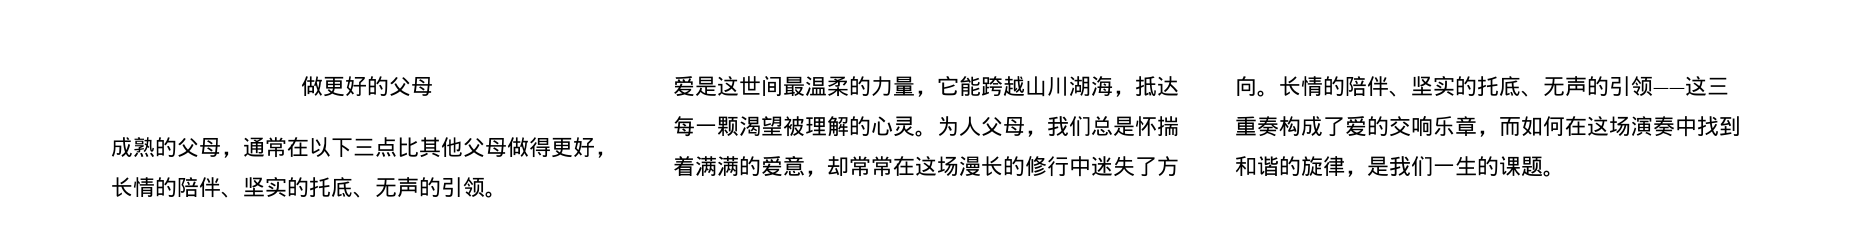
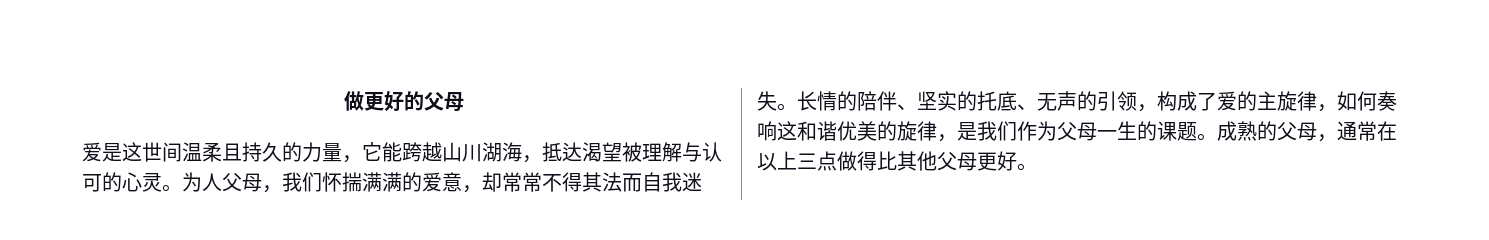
- 成熟的父母，通常在以下三点比其他父母做得更好，长情的陪伴、坚实的托底、无声的引领。
- 爱是这世间最温柔的力量，它能跨越山川湖海，抵达每一颗渴望被理解的心灵。
+ 爱是这世间温柔且持久的力量，它能跨越山川湖海，抵达渴望被理解与认可的心灵。
- 为人父母，我们总是怀揣着满满的爱意，却常常在这场漫长的修行中迷失了方向。
+ 为人父母，我们怀揣满满的爱意，却常常不得其法而自我迷失。
- 长情的陪伴、坚实的托底、无声的引领——这三重奏构成了爱的交响乐章，而如何在这场演奏中找到和谐的旋律，是我们一生的课题。
+ 长情的陪伴、坚实的托底、无声的引领，构成了爱的主旋律，如何奏响这和谐优美的旋律，是我们作为父母一生的课题。
+ 成熟的父母，通常在以上三点做得比其他父母更好。

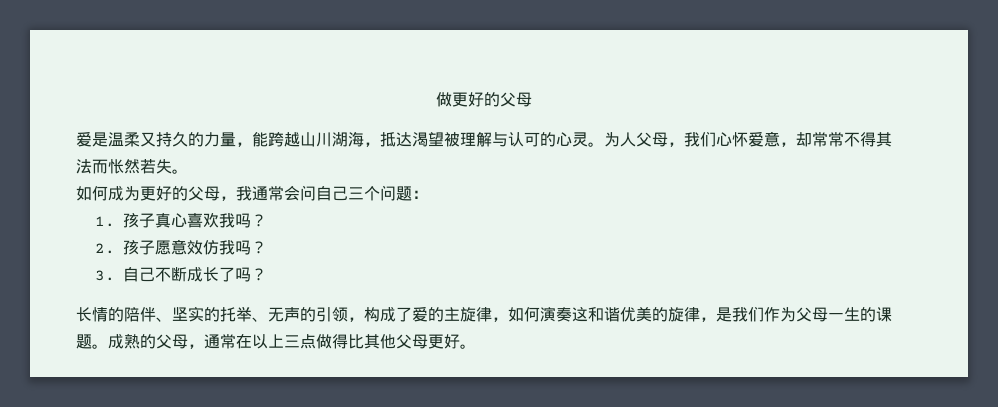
- 爱是这世间温柔且持久的力量，它能跨越山川湖海，抵达渴望被理解与认可的心灵。
+ 爱是温柔又持久的力量，能跨越山川湖海，抵达渴望被理解与认可的心灵。
- 为人父母，我们怀揣满满的爱意，却常常不得其法而自我迷失。长情的陪伴、坚实的托底、无声的引领，构成了爱的主旋律，如何奏响这和谐优美的旋律，是我们作为父母一生的课题。
+ 为人父母，我们心怀爱意，却常常不得其法而怅然若失。
+ 如何成为更好的父母，我通常会问自己三个问题：
+ 1.孩子真心喜欢我吗？
+ 2.孩子愿意效仿我吗？
+ 3.自己不断成长了吗？
+ 长情的陪伴、坚实的托举、无声的引领，构成了爱的主旋律，如何演奏这和谐优美的旋律，是我们作为父母一生的课题。

